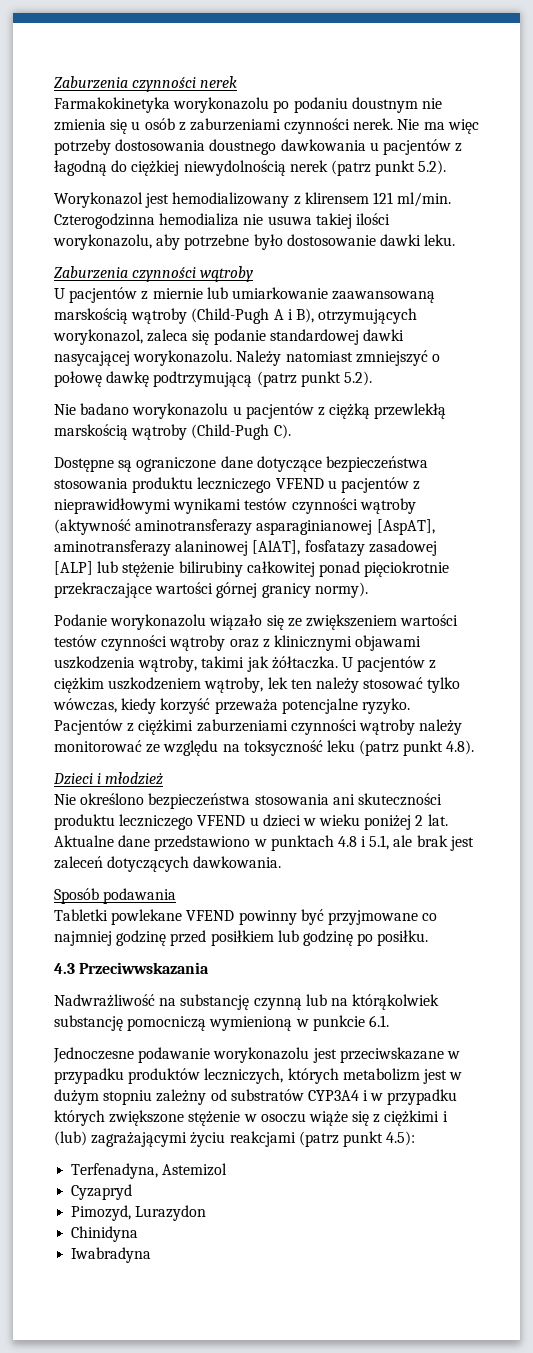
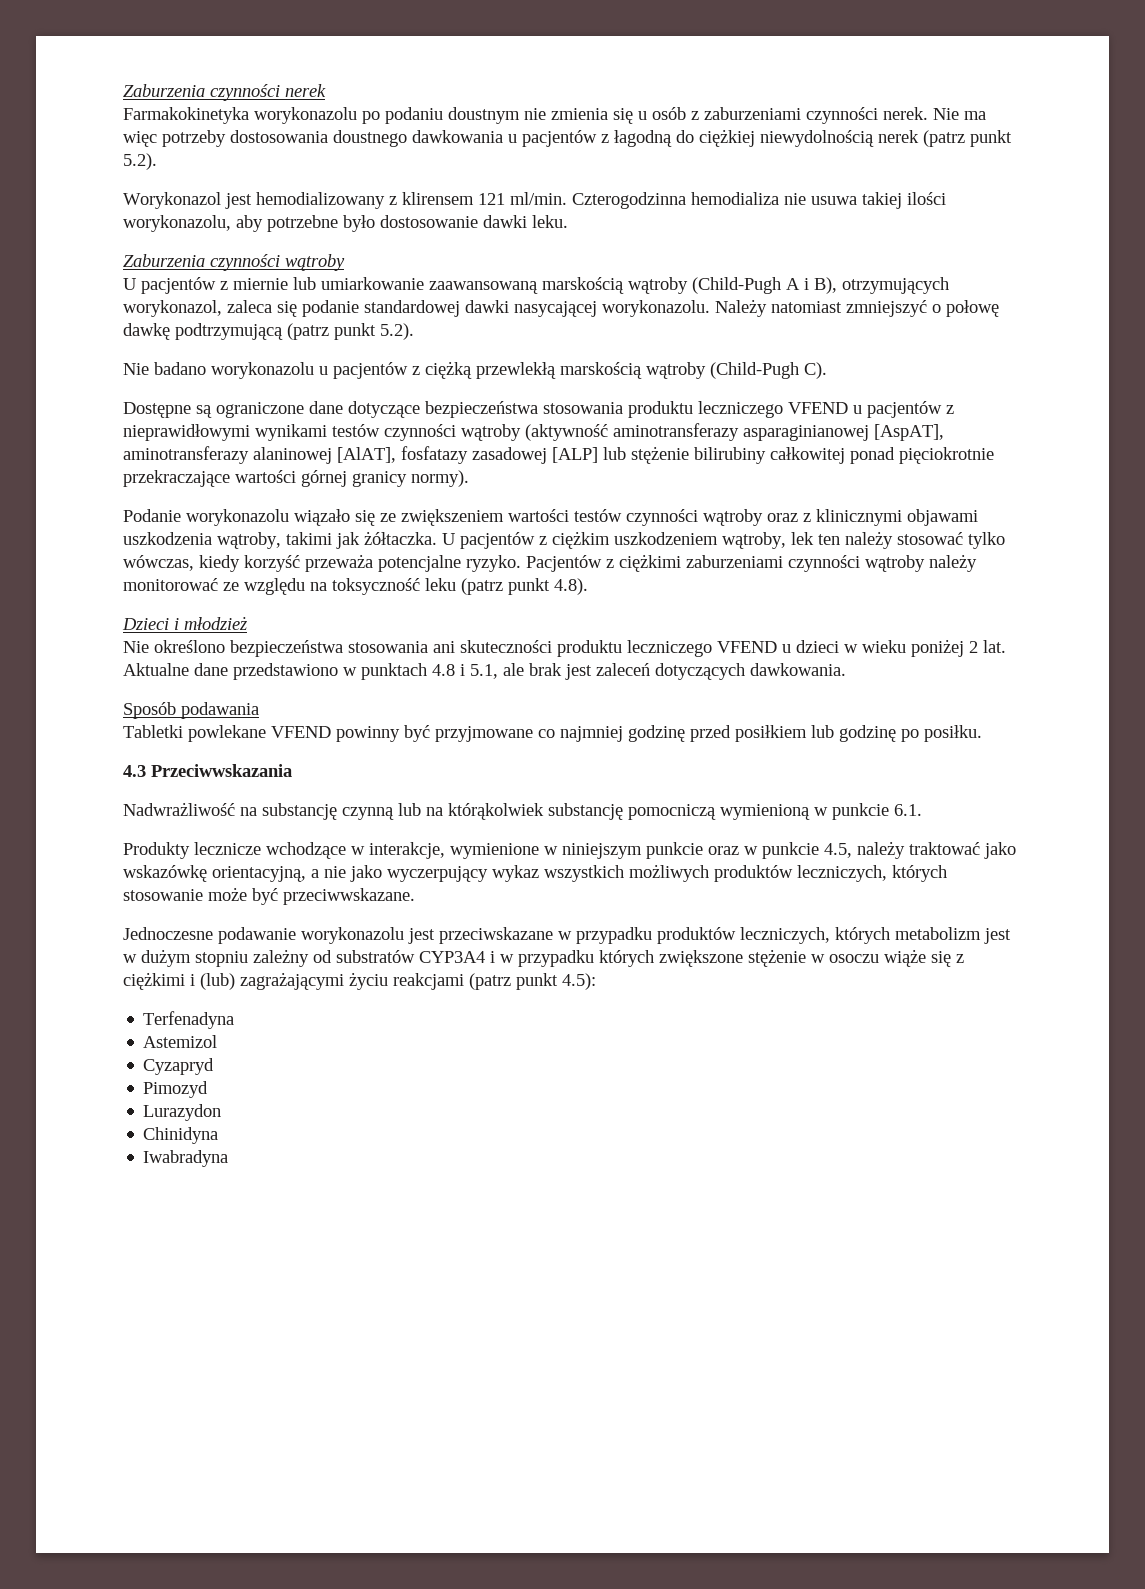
+ Produkty lecznicze wchodzące w interakcje, wymienione w niniejszym punkcie oraz w punkcie 4.5, należy traktować jako wskazówkę orientacyjną, a nie jako wyczerpujący wykaz wszystkich możliwych produktów leczniczych, których stosowanie może być przeciwwskazane.
- Terfenadyna, Astemizol
+ Terfenadyna
+ Astemizol
- Pimozyd, Lurazydon
+ Pimozyd
+ Lurazydon

